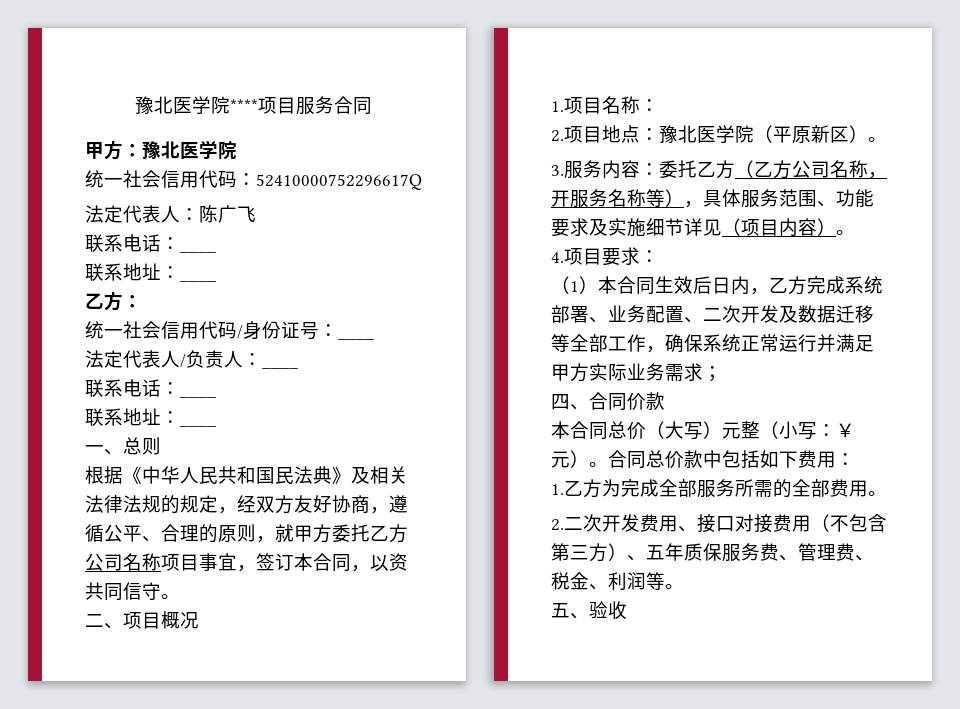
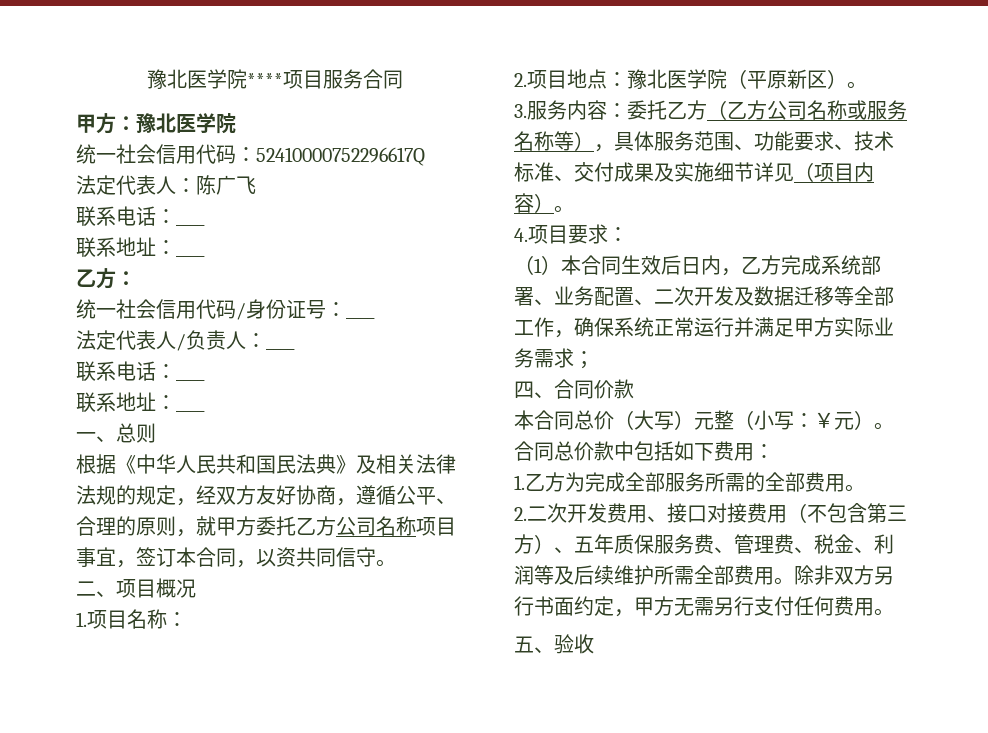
- 3.服务内容：委托乙方（乙方公司名称，开服务名称等），具体服务范围、功能要求及实施细节详见（项目内容）。
+ 3.服务内容：委托乙方（乙方公司名称或服务名称等），具体服务范围、功能要求、技术标准、交付成果及实施细节详见（项目内容）。
- 2.二次开发费用、接口对接费用（不包含第三方）、五年质保服务费、管理费、税金、利润等。
+ 2.二次开发费用、接口对接费用（不包含第三方）、五年质保服务费、管理费、税金、利润等及后续维护所需全部费用。除非双方另行书面约定，甲方无需另行支付任何费用。

